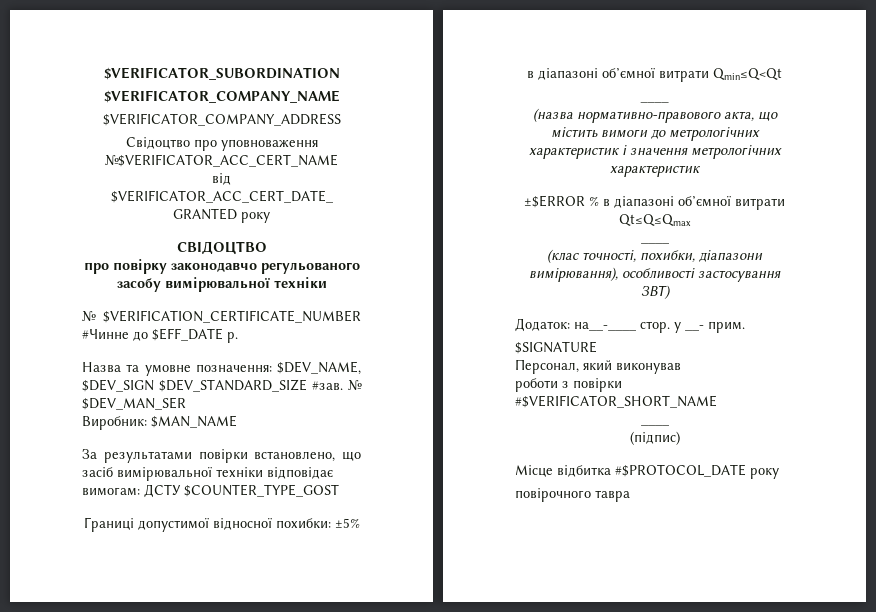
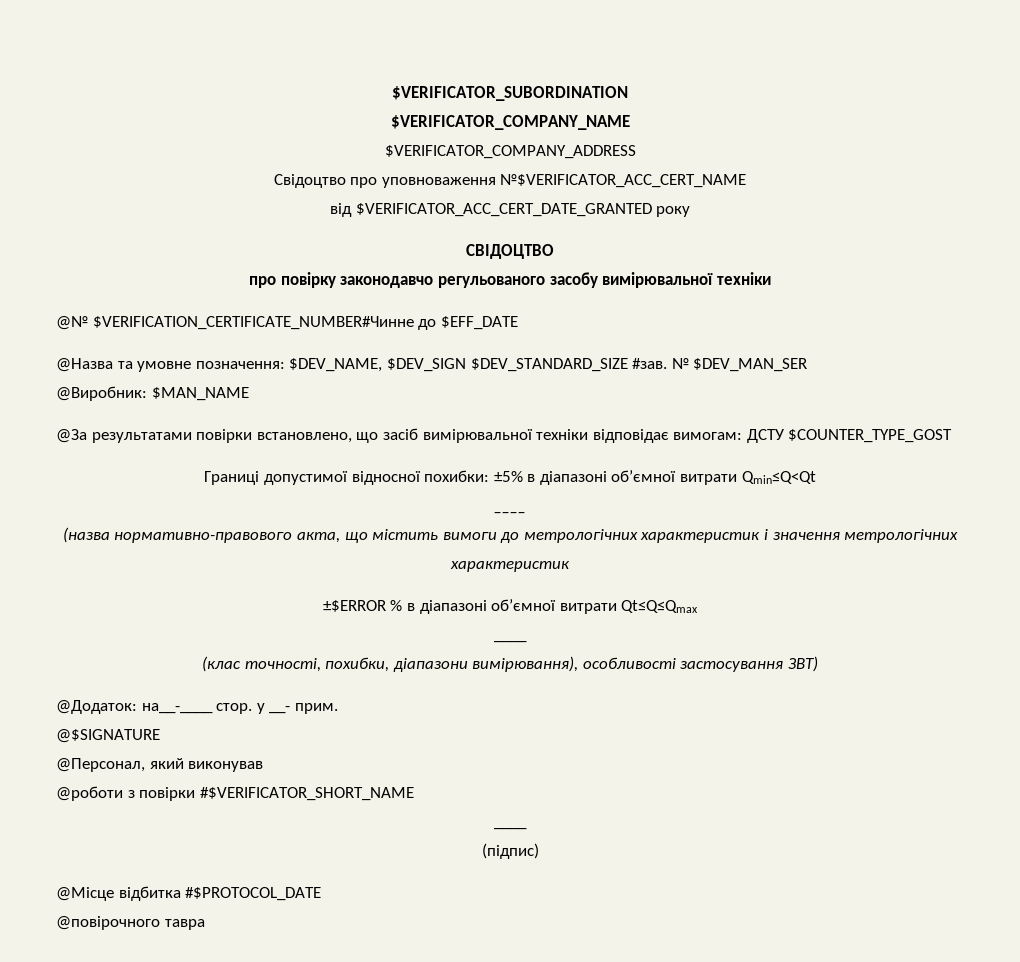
- № $VERIFICATION_CERTIFICATE_NUMBER #Чинне до $EFF_DATE р.
- Назва та умовне позначення: $DEV_NAME, $DEV_SIGN $DEV_STANDARD_SIZE #зав.
+ @№ $VERIFICATION_CERTIFICATE_NUMBER#Чинне до $EFF_DATE
+ @Назва та умовне позначення: $DEV_NAME, $DEV_SIGN $DEV_STANDARD_SIZE #зав.
- Виробник: $MAN_NAME
+ @Виробник: $MAN_NAME
- За результатами повірки встановлено, що засіб вимірювальної техніки відповідає вимогам: ДСТУ $COUNTER_TYPE_GOST
+ @За результатами повірки встановлено, що засіб вимірювальної техніки відповідає вимогам: ДСТУ $COUNTER_TYPE_GOST
- Додаток: на__-____ стор. y __- прим.
+ @Додаток: на__-____ стор. y __- прим.
- $SIGNATURE
- Персонал, який виконував
+ @$SIGNATURE
+ @Персонал, який виконував
- роботи з повірки #$VERIFICATOR_SHORT_NAME
+ @роботи з повірки #$VERIFICATOR_SHORT_NAME
- Місце відбитка #$PROTOCOL_DATE року
- повірочного тавра
+ @Місце відбитка #$PROTOCOL_DATE
+ @повірочного тавра

